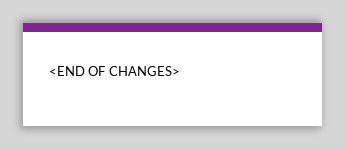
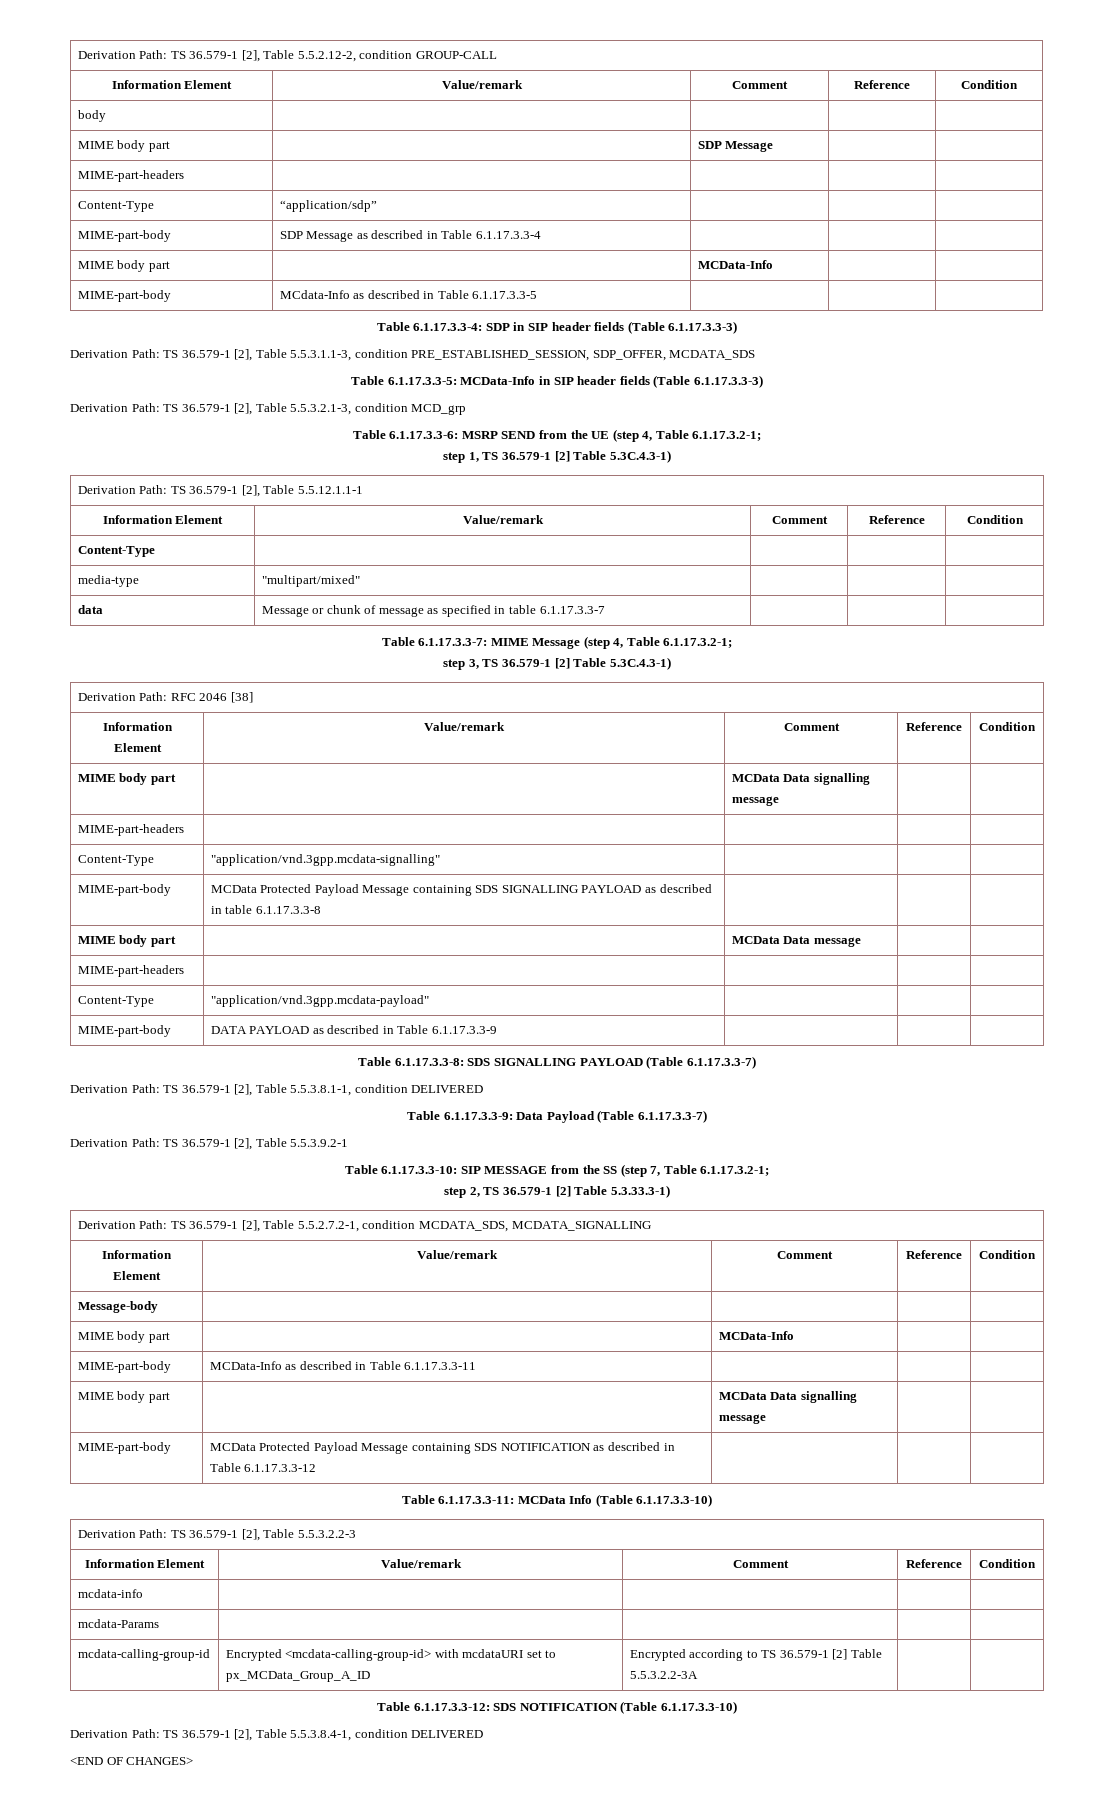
+ Derivation Path: TS 36.579-1 [2], Table 5.5.2.12-2, condition GROUP-CALL
+ Information Element | Value/remark | Comment | Reference | Condition
+ body | | | |
+ MIME body part | | SDP Message | |
+ MIME-part-headers | | | |
+ Content-Type | “application/sdp” | | |
+ MIME-part-body | SDP Message as described in Table 6.1.17.3.3-4 | | |
+ MIME body part | | MCData-Info | |
+ MIME-part-body | MCdata-Info as described in Table 6.1.17.3.3-5 | | |
+ Table 6.1.17.3.3-4: SDP in SIP header fields (Table 6.1.17.3.3-3)
+ Derivation Path: TS 36.579-1 [2], Table 5.5.3.1.1-3, condition PRE_ESTABLISHED_SESSION, SDP_OFFER, MCDATA_SDS
+ Table 6.1.17.3.3-5: MCData-Info in SIP header fields (Table 6.1.17.3.3-3)
+ Derivation Path: TS 36.579-1 [2], Table 5.5.3.2.1-3, condition MCD_grp
+ Table 6.1.17.3.3-6: MSRP SEND from the UE (step 4, Table 6.1.17.3.2-1;
+ step 1, TS 36.579-1 [2] Table 5.3C.4.3-1)
+ Derivation Path: TS 36.579-1 [2], Table 5.5.12.1.1-1
+ Information Element | Value/remark | Comment | Reference | Condition
+ Content-Type | | | |
+ media-type | "multipart/mixed" | | |
+ data | Message or chunk of message as specified in table 6.1.17.3.3-7 | | |
+ Table 6.1.17.3.3-7: MIME Message (step 4, Table 6.1.17.3.2-1;
+ step 3, TS 36.579-1 [2] Table 5.3C.4.3-1)
+ Derivation Path: RFC 2046 [38]
+ Information Element | Value/remark | Comment | Reference | Condition
+ MIME body part | | MCData Data signalling message | |
+ MIME-part-headers | | | |
+ Content-Type | "application/vnd.3gpp.mcdata-signalling" | | |
+ MIME-part-body | MCData Protected Payload Message containing SDS SIGNALLING PAYLOAD as described in table 6.1.17.3.3-8 | | |
+ MIME body part | | MCData Data message | |
+ MIME-part-headers | | | |
+ Content-Type | "application/vnd.3gpp.mcdata-payload" | | |
+ MIME-part-body | DATA PAYLOAD as described in Table 6.1.17.3.3-9 | | |
+ Table 6.1.17.3.3-8: SDS SIGNALLING PAYLOAD (Table 6.1.17.3.3-7)
+ Derivation Path: TS 36.579-1 [2], Table 5.5.3.8.1-1, condition DELIVERED
+ Table 6.1.17.3.3-9: Data Payload (Table 6.1.17.3.3-7)
+ Derivation Path: TS 36.579-1 [2], Table 5.5.3.9.2-1
+ Table 6.1.17.3.3-10: SIP MESSAGE from the SS (step 7, Table 6.1.17.3.2-1;
+ step 2, TS 36.579-1 [2] Table 5.3.33.3-1)
+ Derivation Path: TS 36.579-1 [2], Table 5.5.2.7.2-1, condition MCDATA_SDS, MCDATA_SIGNALLING
+ Information Element | Value/remark | Comment | Reference | Condition
+ Message-body | | | |
+ MIME body part | | MCData-Info | |
+ MIME-part-body | MCData-Info as described in Table 6.1.17.3.3-11 | | |
+ MIME body part | | MCData Data signalling message | |
+ MIME-part-body | MCData Protected Payload Message containing SDS NOTIFICATION as described in Table 6.1.17.3.3-12 | | |
+ Table 6.1.17.3.3-11: MCData Info (Table 6.1.17.3.3-10)
+ Derivation Path: TS 36.579-1 [2], Table 5.5.3.2.2-3
+ Information Element | Value/remark | Comment | Reference | Condition
+ mcdata-info | | | |
+ mcdata-Params | | | |
+ mcdata-calling-group-id | Encrypted <mcdata-calling-group-id> with mcdataURI set to px_MCData_Group_A_ID | Encrypted according to TS 36.579-1 [2] Table 5.5.3.2.2-3A | |
+ Table 6.1.17.3.3-12: SDS NOTIFICATION (Table 6.1.17.3.3-10)
+ Derivation Path: TS 36.579-1 [2], Table 5.5.3.8.4-1, condition DELIVERED

